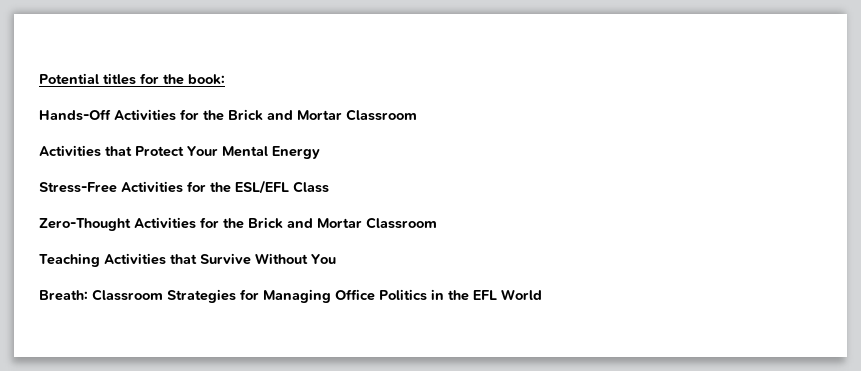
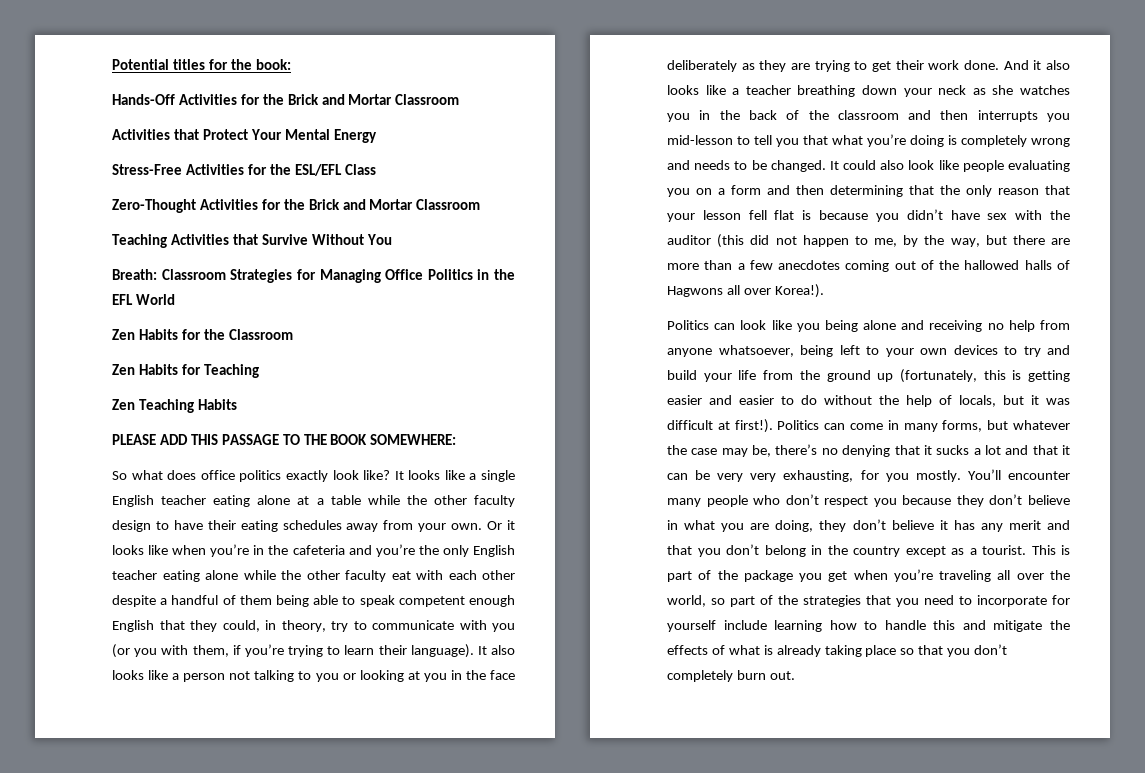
+ Zen Habits for the Classroom
+ Zen Habits for Teaching
+ Zen Teaching Habits
+ PLEASE ADD THIS PASSAGE TO THE BOOK SOMEWHERE:
+ So what does office politics exactly look like? It looks like a single English teacher eating alone at a table while the other faculty design to have their eating schedules away from your own. Or it looks like when you’re in the cafeteria and you’re the only English teacher eating alone while the other faculty eat with each other despite a handful of them being able to speak competent enough English that they could, in theory, try to communicate with you (or you with them, if you’re trying to learn their language). It also looks like a person not talking to you or looking at you in the face deliberately as they are trying to get their work done. And it also looks like a teacher breathing down your neck as she watches you in the back of the classroom and then interrupts you mid-lesson to tell you that what you’re doing is completely wrong and needs to be changed. It could also look like people evaluating you on a form and then determining that the only reason that your lesson fell flat is because you didn’t have sex with the auditor (this did not happen to me, by the way, but there are more than a few anecdotes coming out of the hallowed halls of Hagwons all over Korea!).
+ Politics can look like you being alone and receiving no help from anyone whatsoever, being left to your own devices to try and build your life from the ground up (fortunately, this is getting easier and easier to do without the help of locals, but it was difficult at first!). Politics can come in many forms, but whatever the case may be, there’s no denying that it sucks a lot and that it can be very very exhausting, for you mostly. You’ll encounter many people who don’t respect you because they don’t believe in what you are doing, they don’t believe it has any merit and that you don’t belong in the country except as a tourist. This is part of the package you get when you’re traveling all over the world, so part of the strategies that you need to incorporate for yourself include learning how to handle this and mitigate the effects of what is already taking place so that you don’t completely burn out.

